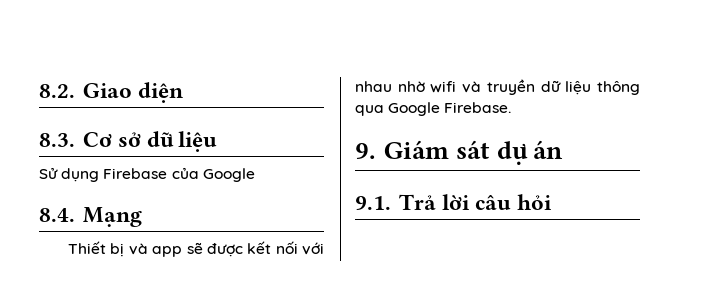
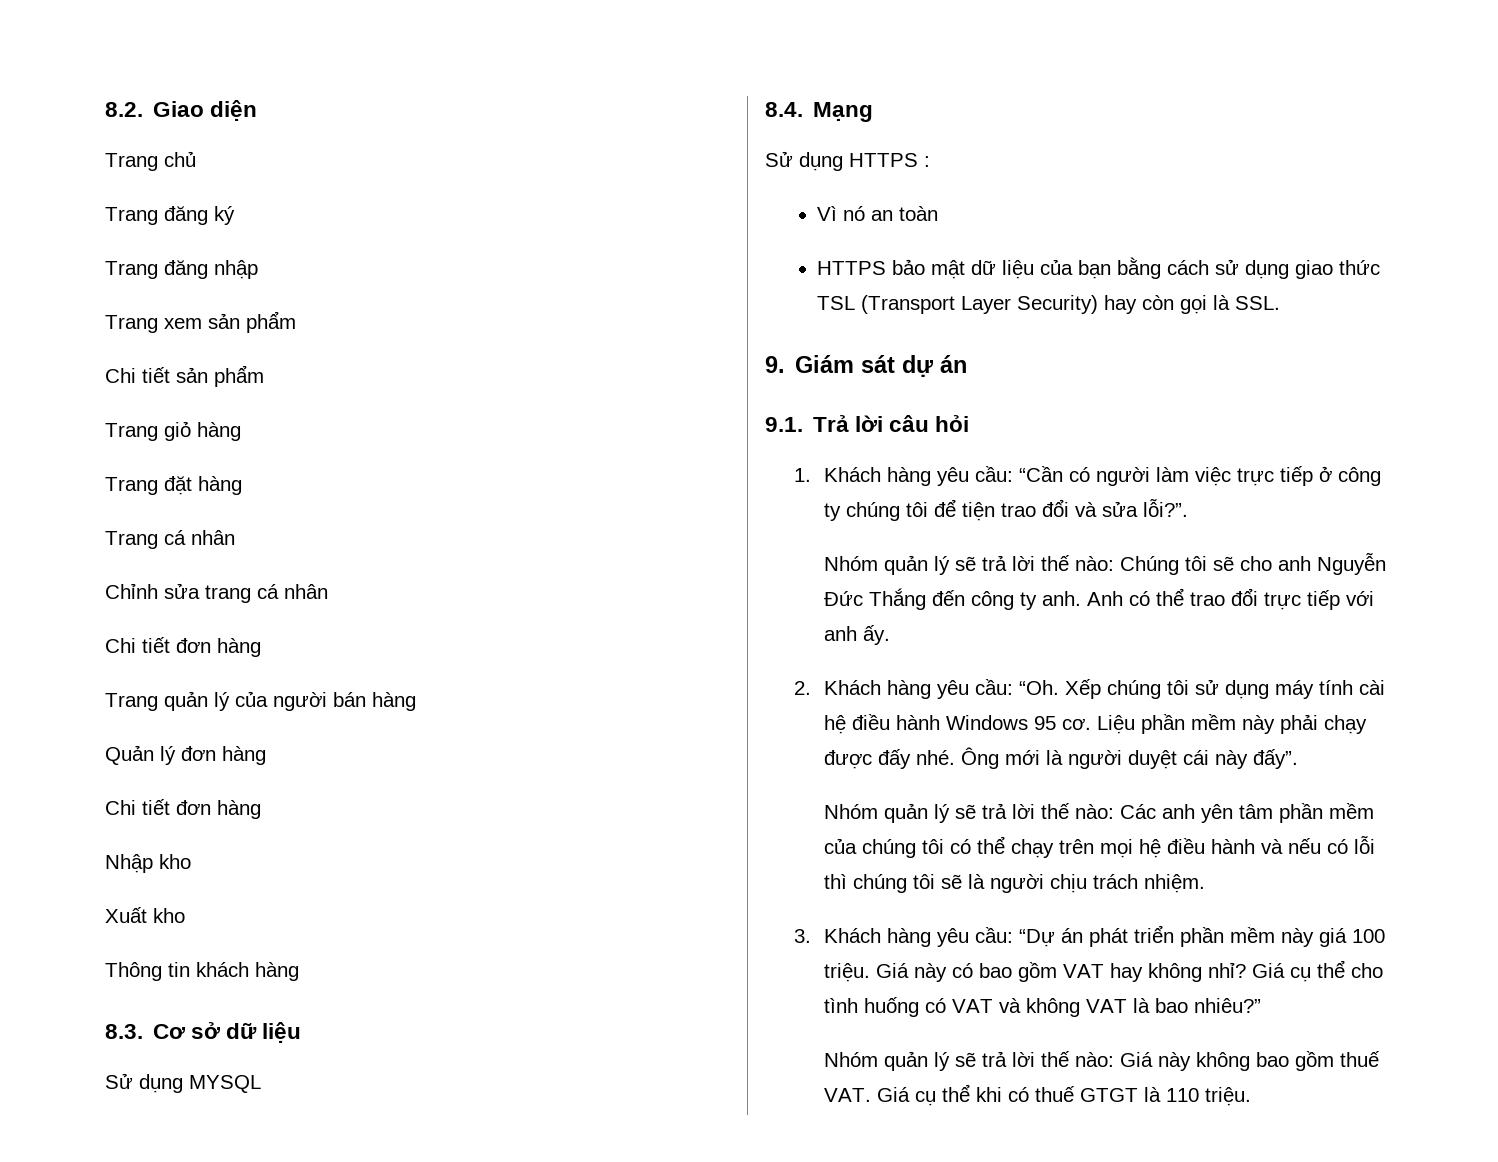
+ Trang chủ
+ Trang đăng ký
+ Trang đăng nhập
+ Trang xem sản phẩm
+ Chi tiết sản phẩm
+ Trang giỏ hàng
+ Trang đặt hàng
+ Trang cá nhân
+ Chỉnh sửa trang cá nhân
+ Chi tiết đơn hàng
+ Trang quản lý của người bán hàng
+ Quản lý đơn hàng
+ Chi tiết đơn hàng
+ Nhập kho
+ Xuất kho
+ Thông tin khách hàng
- Sử dụng Firebase của Google
+ Sử dụng MYSQL
- Thiết bị và app sẽ được kết nối với nhau nhờ wifi và truyền dữ liệu thông qua Google Firebase.
+ Sử dụng HTTPS :
+ Vì nó an toàn
+ HTTPS bảo mật dữ liệu của bạn bằng cách sử dụng giao thức TSL (Transport Layer Security) hay còn gọi là SSL.
+ 1. Khách hàng yêu cầu: “Cần có người làm việc trực tiếp ở công ty chúng tôi để tiện trao đổi và sửa lỗi?”.
+ Nhóm quản lý sẽ trả lời thế nào: Chúng tôi sẽ cho anh Nguyễn Đức Thắng đến công ty anh. Anh có thể trao đổi trực tiếp với anh ấy.
+ 2. Khách hàng yêu cầu: “Oh. Xếp chúng tôi sử dụng máy tính cài hệ điều hành Windows 95 cơ. Liệu phần mềm này phải chạy được đấy nhé. Ông mới là người duyệt cái này đấy”.
+ Nhóm quản lý sẽ trả lời thế nào: Các anh yên tâm phần mềm của chúng tôi có thể chạy trên mọi hệ điều hành và nếu có lỗi thì chúng tôi sẽ là người chịu trách nhiệm.
+ 3. Khách hàng yêu cầu: “Dự án phát triển phần mềm này giá 100 triệu. Giá này có bao gồm VAT hay không nhỉ? Giá cụ thể cho tình huống có VAT và không VAT là bao nhiêu?”
+ Nhóm quản lý sẽ trả lời thế nào: Giá này không bao gồm thuế VAT. Giá cụ thể khi có thuế GTGT là 110 triệu.

